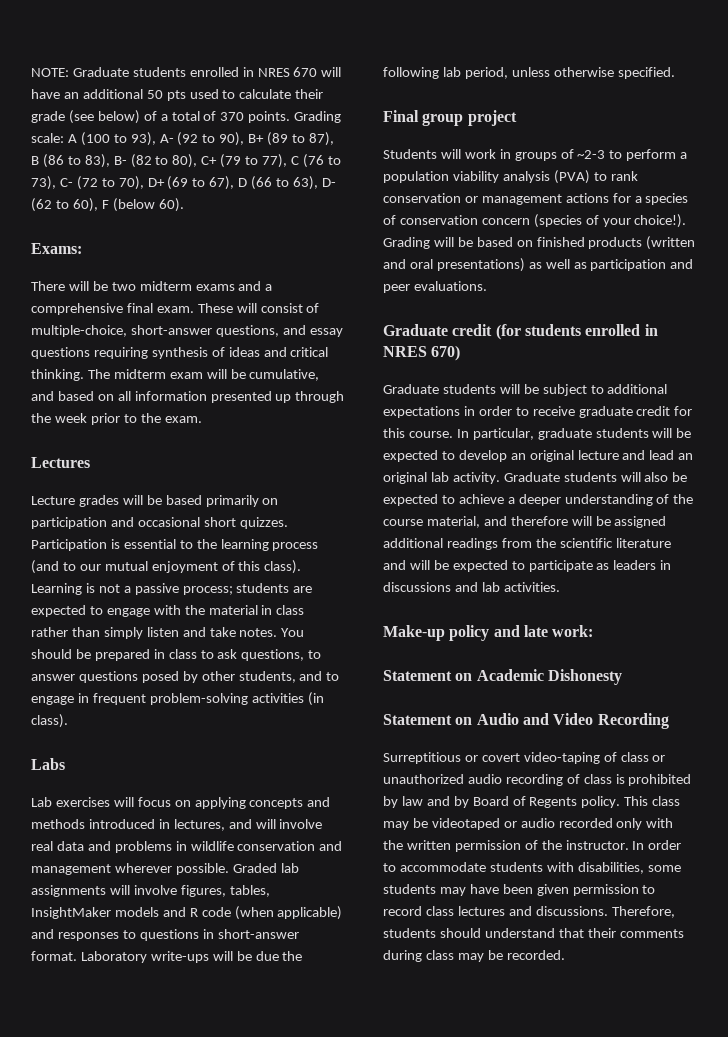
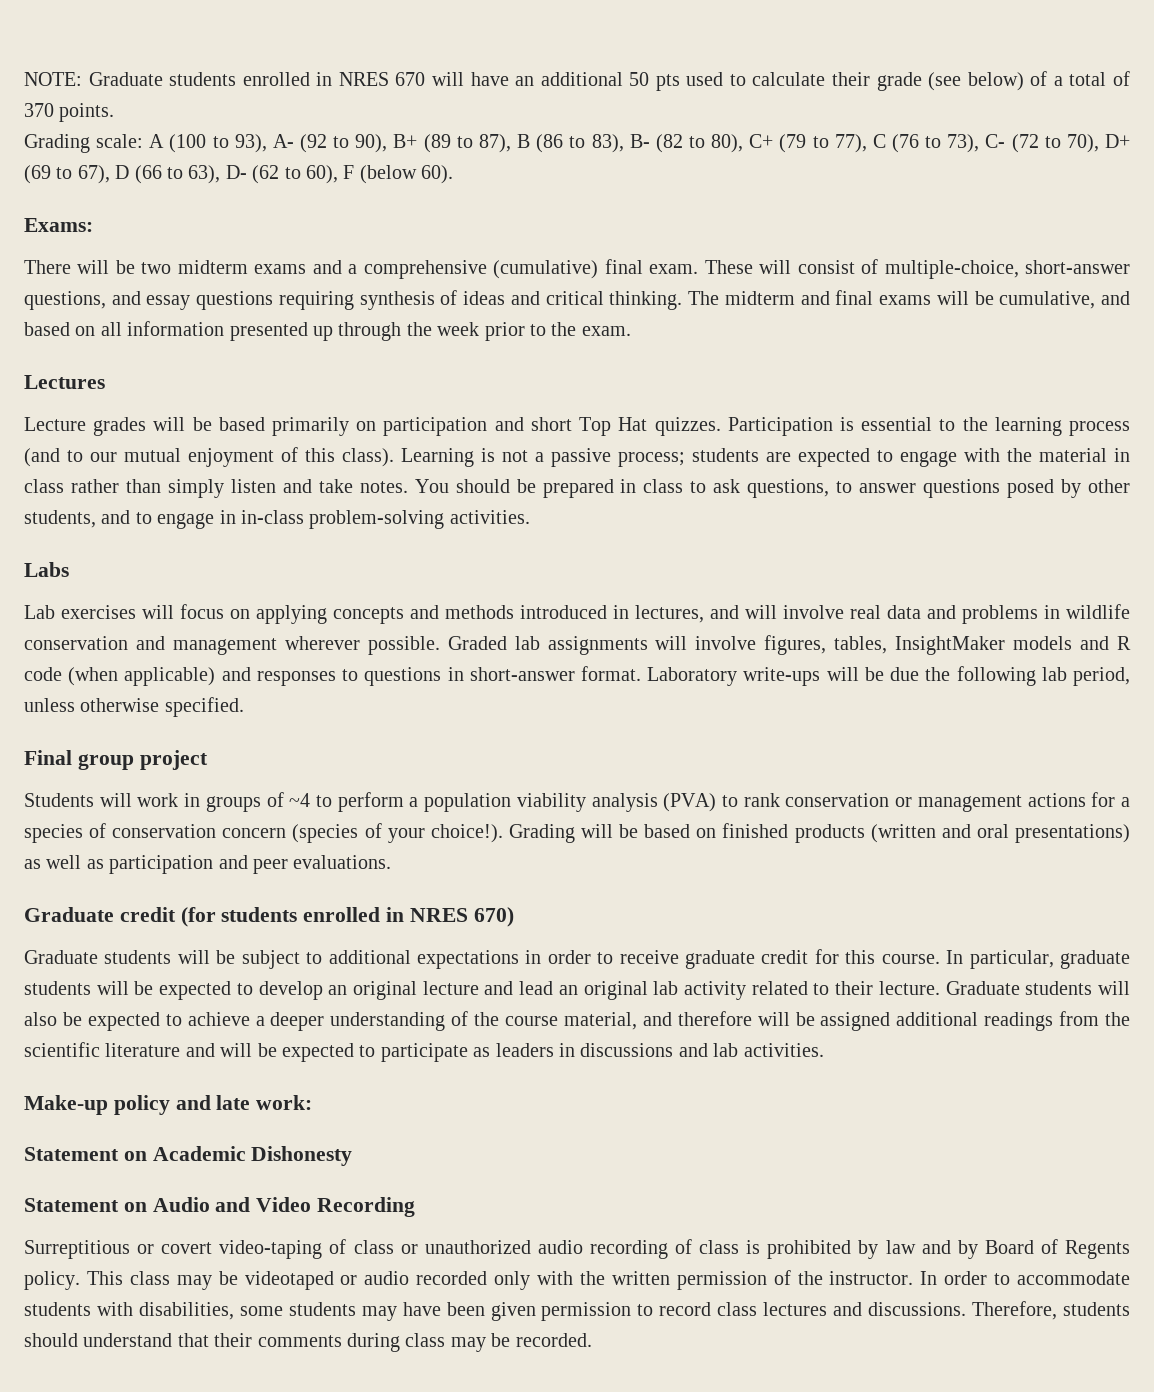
- Graduate students enrolled in NRES 670 will have an additional 50 pts used to calculate their grade (see below) of a total of 370 points. Grading scale:
+ Graduate students enrolled in NRES 670 will have an additional 50 pts used to calculate their grade (see below) of a total of 370 points.
+ Grading scale:
- There will be two midterm exams and a comprehensive final exam.
+ There will be two midterm exams and a comprehensive (cumulative) final exam.
- The midterm exam will be cumulative, and based on all information presented up through the week prior to the exam.
+ The midterm and final exams will be cumulative, and based on all information presented up through the week prior to the exam.
- Lecture grades will be based primarily on participation and occasional short quizzes.
+ Lecture grades will be based primarily on participation and short Top Hat quizzes.
- You should be prepared in class to ask questions, to answer questions posed by other students, and to engage in frequent problem-solving activities (in class).
+ You should be prepared in class to ask questions, to answer questions posed by other students, and to engage in in-class problem-solving activities.
- Students will work in groups of ~2-3 to perform a population viability analysis (PVA) to rank conservation or management actions for a species of conservation concern (species of your choice!).
+ Students will work in groups of ~4 to perform a population viability analysis (PVA) to rank conservation or management actions for a species of conservation concern (species of your choice!).
- In particular, graduate students will be expected to develop an original lecture and lead an original lab activity.
+ In particular, graduate students will be expected to develop an original lecture and lead an original lab activity related to their lecture.

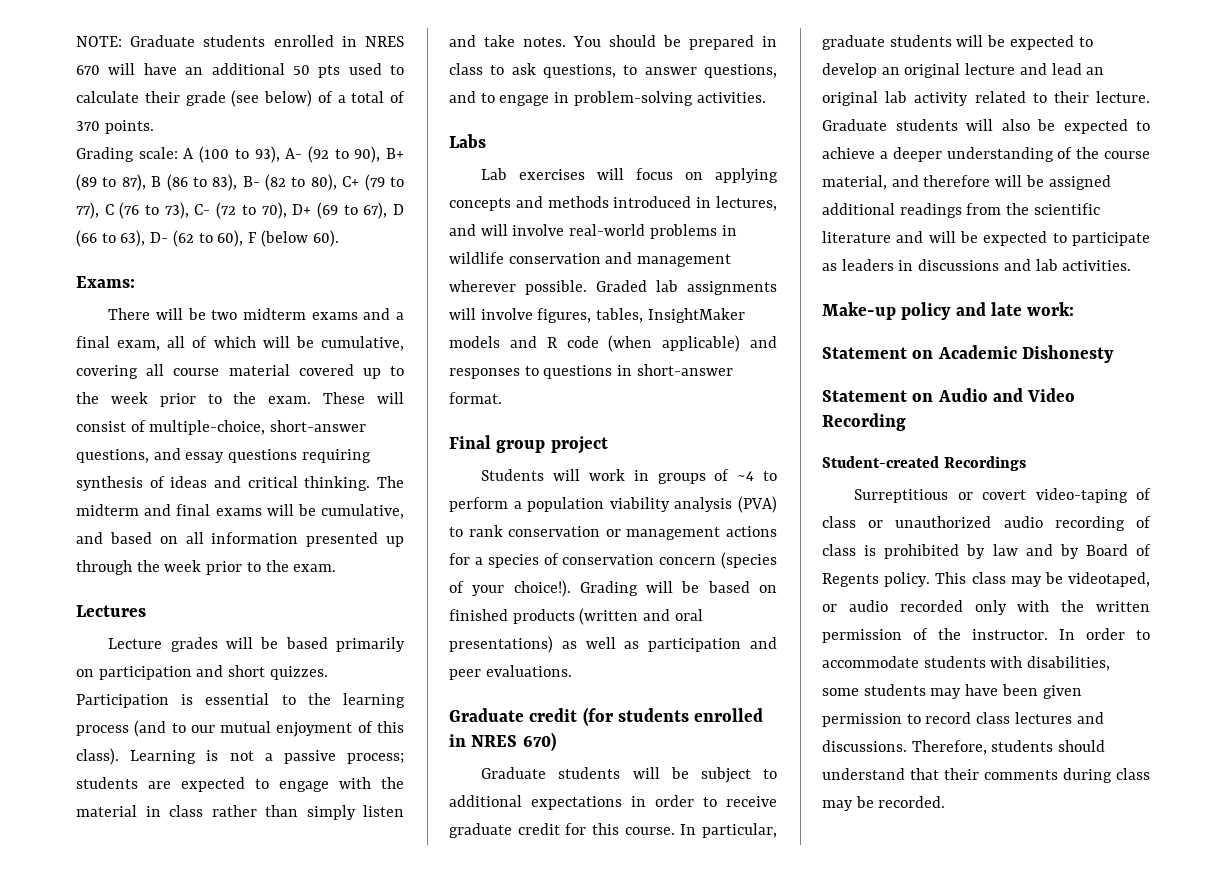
- There will be two midterm exams and a comprehensive (cumulative) final exam.
+ There will be two midterm exams and a final exam, all of which will be cumulative, covering all course material covered up to the week prior to the exam.
- Lecture grades will be based primarily on participation and short Top Hat quizzes.
+ Lecture grades will be based primarily on participation and short quizzes.
- You should be prepared in class to ask questions, to answer questions posed by other students, and to engage in in-class problem-solving activities.
+ You should be prepared in class to ask questions, to answer questions, and to engage in problem-solving activities.
- Lab exercises will focus on applying concepts and methods introduced in lectures, and will involve real data and problems in wildlife conservation and management wherever possible.
+ Lab exercises will focus on applying concepts and methods introduced in lectures, and will involve real-world problems in wildlife conservation and management wherever possible.
- Laboratory write-ups will be due the following lab period, unless otherwise specified.
+ Student-created Recordings
- This class may be videotaped or audio recorded only with the written permission of the instructor.
+ This class may be videotaped, or audio recorded only with the written permission of the instructor.

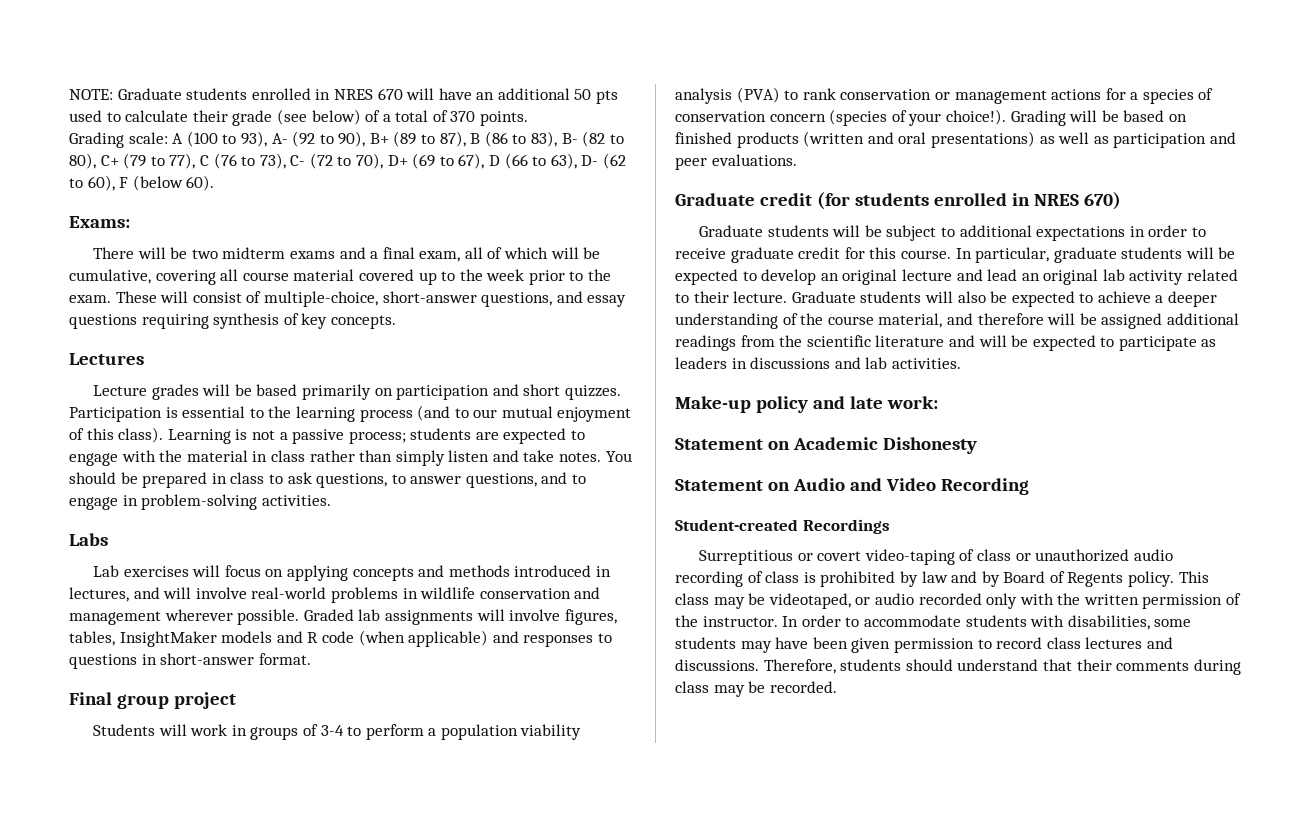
- These will consist of multiple-choice, short-answer questions, and essay questions requiring synthesis of ideas and critical thinking. The midterm and final exams will be cumulative, and based on all information presented up through the week prior to the exam.
+ These will consist of multiple-choice, short-answer questions, and essay questions requiring synthesis of key concepts.
- Students will work in groups of ~4 to perform a population viability analysis (PVA) to rank conservation or management actions for a species of conservation concern (species of your choice!).
+ Students will work in groups of 3-4 to perform a population viability analysis (PVA) to rank conservation or management actions for a species of conservation concern (species of your choice!).

